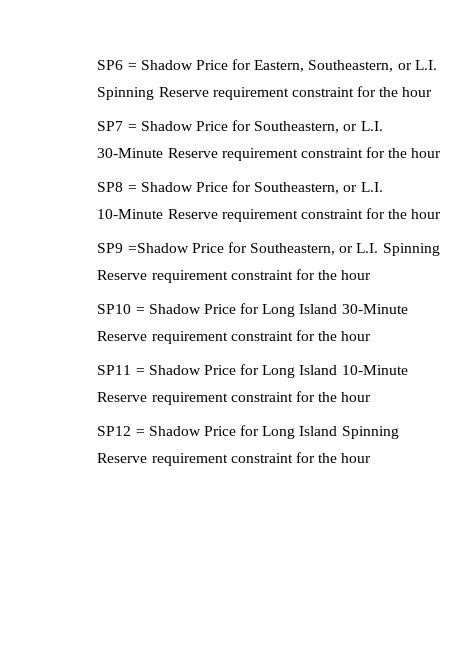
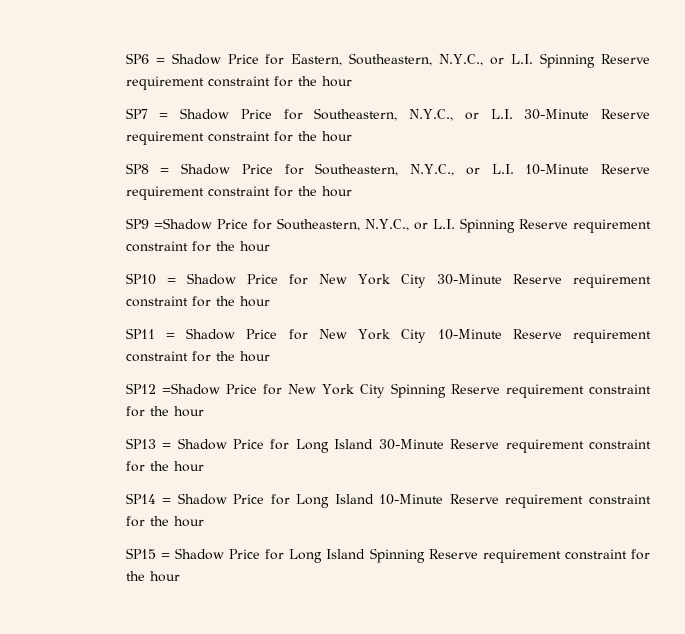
- SP6 = Shadow Price for Eastern, Southeastern, or L.I. Spinning Reserve requirement constraint for the hour
+ SP6 = Shadow Price for Eastern, Southeastern, N.Y.C., or L.I. Spinning Reserve requirement constraint for the hour
- SP7 = Shadow Price for Southeastern, or L.I. 30-Minute Reserve requirement constraint for the hour
+ SP7 = Shadow Price for Southeastern, N.Y.C., or L.I. 30-Minute Reserve requirement constraint for the hour
- SP8 = Shadow Price for Southeastern, or L.I. 10-Minute Reserve requirement constraint for the hour
+ SP8 = Shadow Price for Southeastern, N.Y.C., or L.I. 10-Minute Reserve requirement constraint for the hour
- SP9 =Shadow Price for Southeastern, or L.I. Spinning Reserve requirement constraint for the hour
+ SP9 =Shadow Price for Southeastern, N.Y.C., or L.I. Spinning Reserve requirement constraint for the hour
- SP10 = Shadow Price for Long Island 30-Minute Reserve requirement constraint for the hour
+ SP10 = Shadow Price for New York City 30-Minute Reserve requirement constraint for the hour
+ SP11 = Shadow Price for New York City 10-Minute Reserve requirement constraint for the hour
+ SP12 =Shadow Price for New York City Spinning Reserve requirement constraint for the hour
+ SP13 = Shadow Price for Long Island 30-Minute Reserve requirement constraint for the hour
- SP11 = Shadow Price for Long Island 10-Minute Reserve requirement constraint for the hour
+ SP14 = Shadow Price for Long Island 10-Minute Reserve requirement constraint for the hour
- SP12 = Shadow Price for Long Island Spinning Reserve requirement constraint for the hour
+ SP15 = Shadow Price for Long Island Spinning Reserve requirement constraint for the hour

